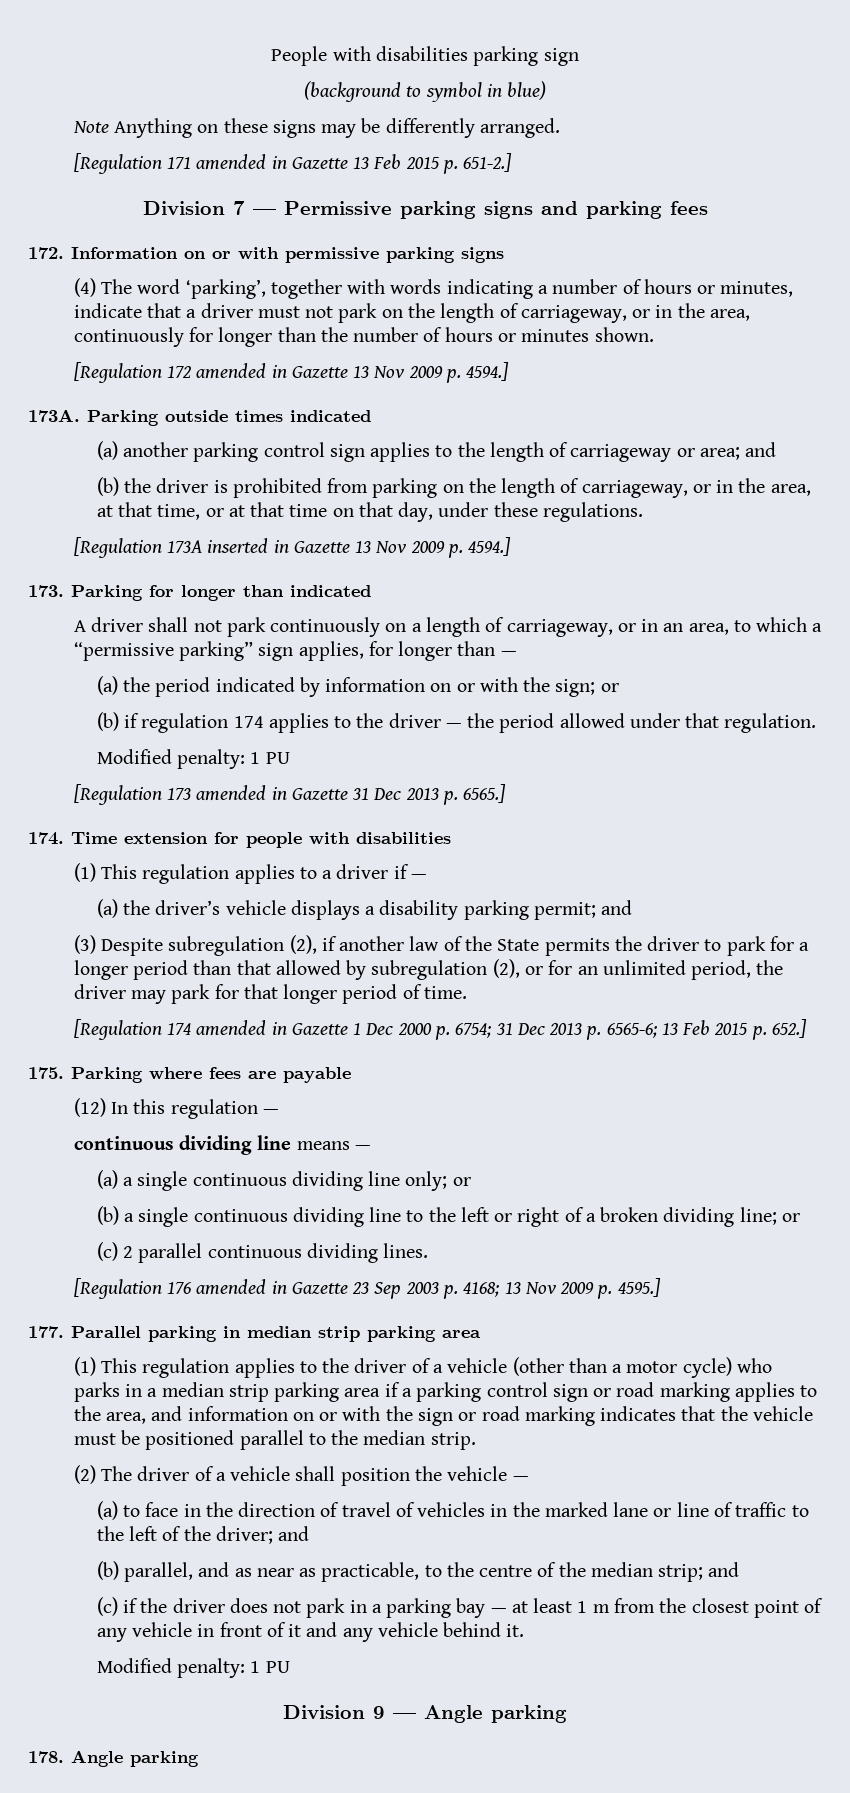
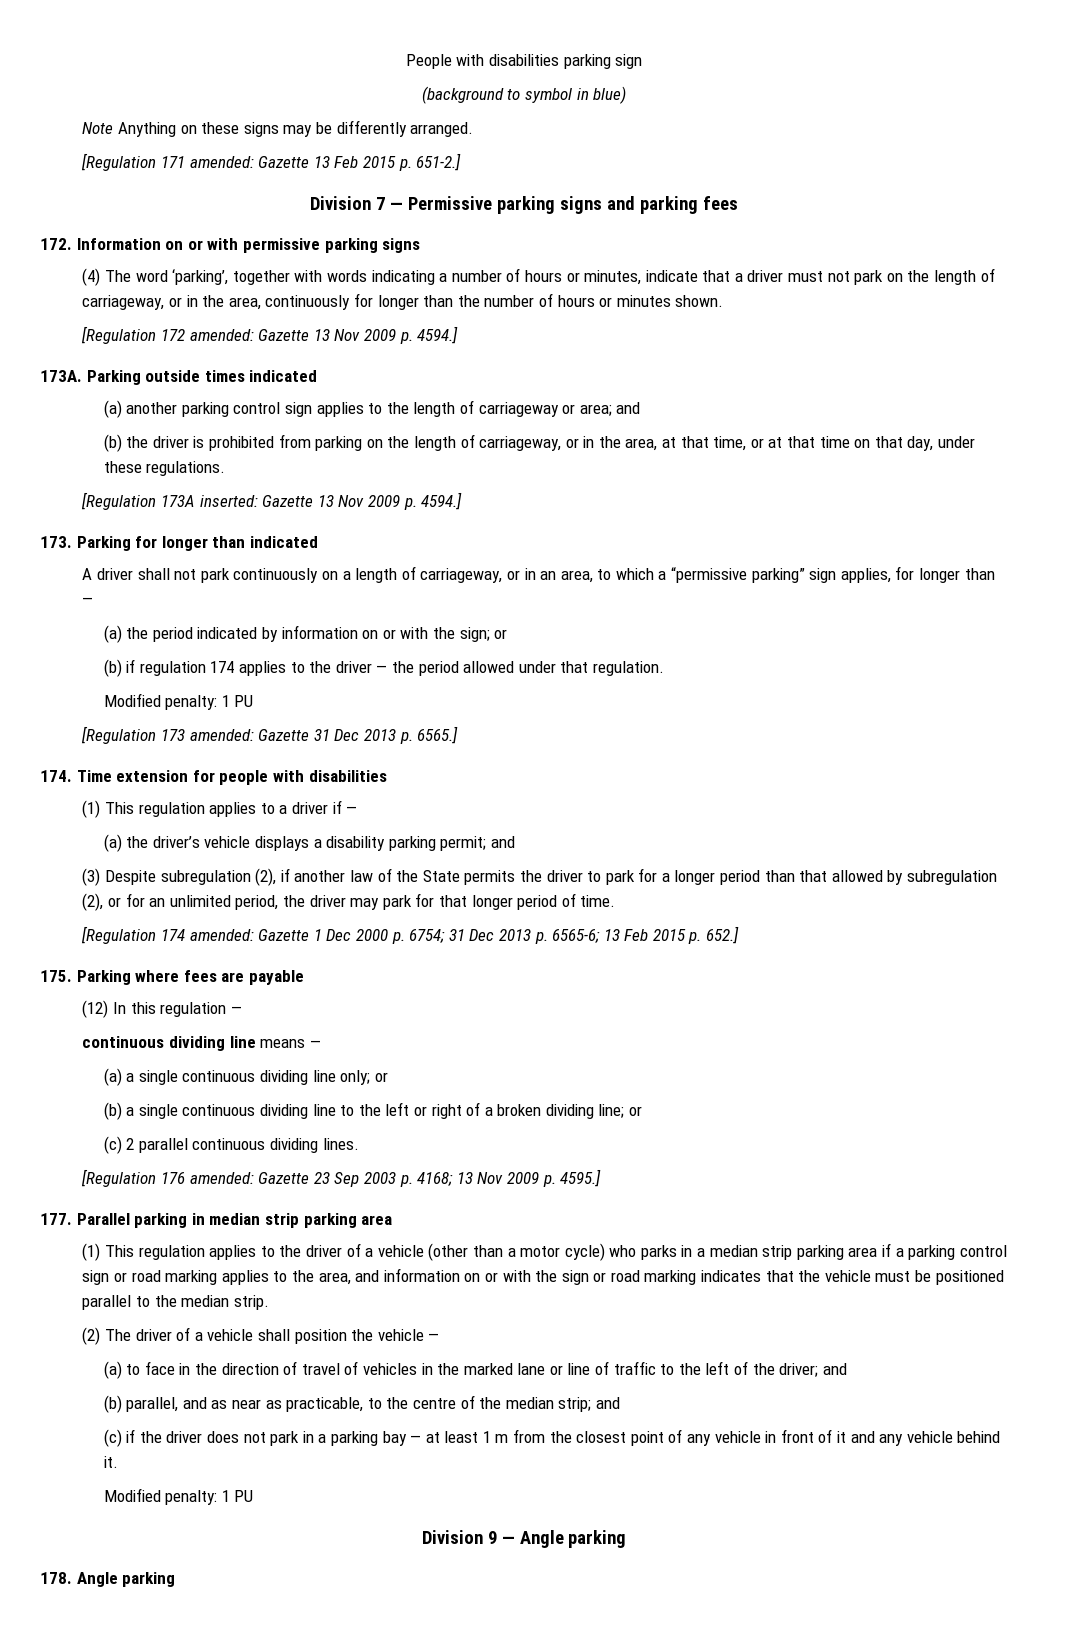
- [Regulation 171 amended in Gazette 13 Feb 2015 p. 651-2.]
+ [Regulation 171 amended: Gazette 13 Feb 2015 p. 651-2.]
- [Regulation 172 amended in Gazette 13 Nov 2009 p. 4594.]
+ [Regulation 172 amended: Gazette 13 Nov 2009 p. 4594.]
- [Regulation 173A inserted in Gazette 13 Nov 2009 p. 4594.]
+ [Regulation 173A inserted: Gazette 13 Nov 2009 p. 4594.]
- [Regulation 173 amended in Gazette 31 Dec 2013 p. 6565.]
+ [Regulation 173 amended: Gazette 31 Dec 2013 p. 6565.]
- [Regulation 174 amended in Gazette 1 Dec 2000 p. 6754; 31 Dec 2013 p. 6565-6; 13 Feb 2015 p. 652.]
+ [Regulation 174 amended: Gazette 1 Dec 2000 p. 6754; 31 Dec 2013 p. 6565-6; 13 Feb 2015 p. 652.]
- [Regulation 176 amended in Gazette 23 Sep 2003 p. 4168; 13 Nov 2009 p. 4595.]
+ [Regulation 176 amended: Gazette 23 Sep 2003 p. 4168; 13 Nov 2009 p. 4595.]

